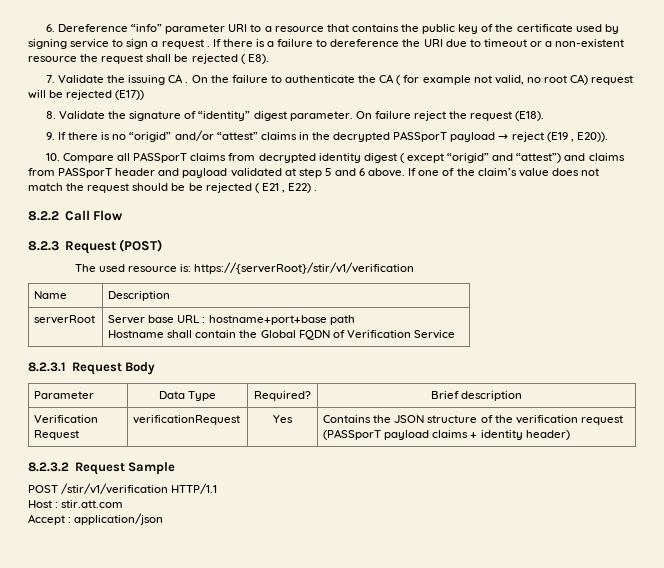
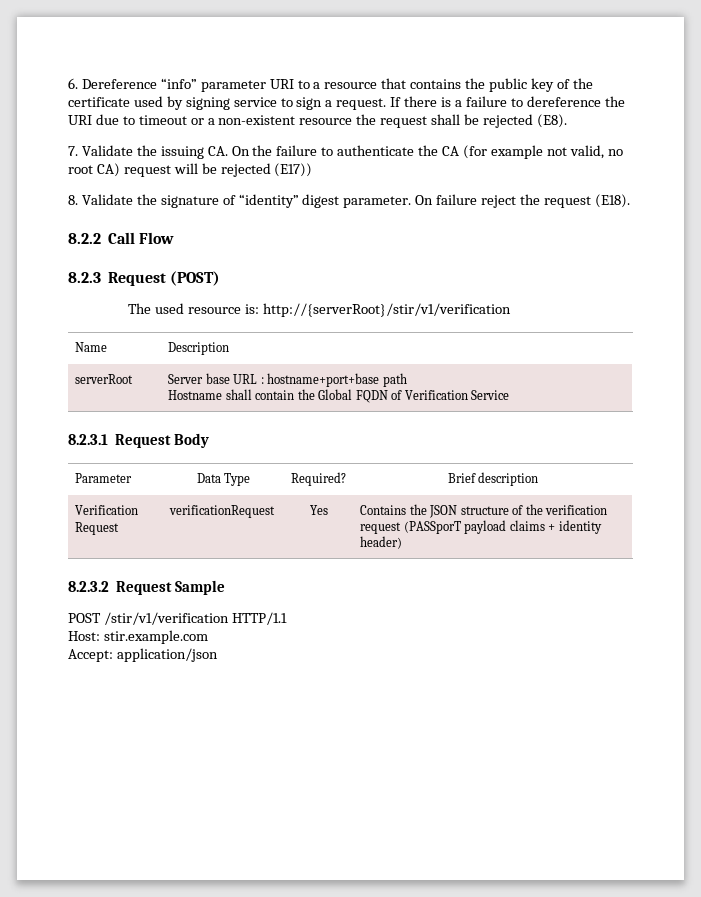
- 6. Dereference “info” parameter URI to a resource that contains the public key of the certificate used by signing service to sign a request .
+ 6. Dereference “info” parameter URI to a resource that contains the public key of the certificate used by signing service to sign a request.
- If there is a failure to dereference the URI due to timeout or a non-existent resource the request shall be rejected ( E8).
+ If there is a failure to dereference the URI due to timeout or a non-existent resource the request shall be rejected (E8).
- 7. Validate the issuing CA . On the failure to authenticate the CA ( for example not valid, no root CA) request will be rejected (E17))
+ 7. Validate the issuing CA. On the failure to authenticate the CA (for example not valid, no root CA) request will be rejected (E17))
- 9. If there is no “origid” and/or “attest” claims in the decrypted PASSporT payload → reject (E19 , E20)).
- 10. Compare all PASSporT claims from decrypted identity digest ( except “origid” and “attest”) and claims from PASSporT header and payload validated at step 5 and 6 above. If one of the claim’s value does not match the request should be be rejected ( E21 , E22) .
- The used resource is: https://{serverRoot}/stir/v1/verification
+ The used resource is: http://{serverRoot}/stir/v1/verification
- Host : stir.att.com
- Accept : application/json
+ Host: stir.example.com
+ Accept: application/json

